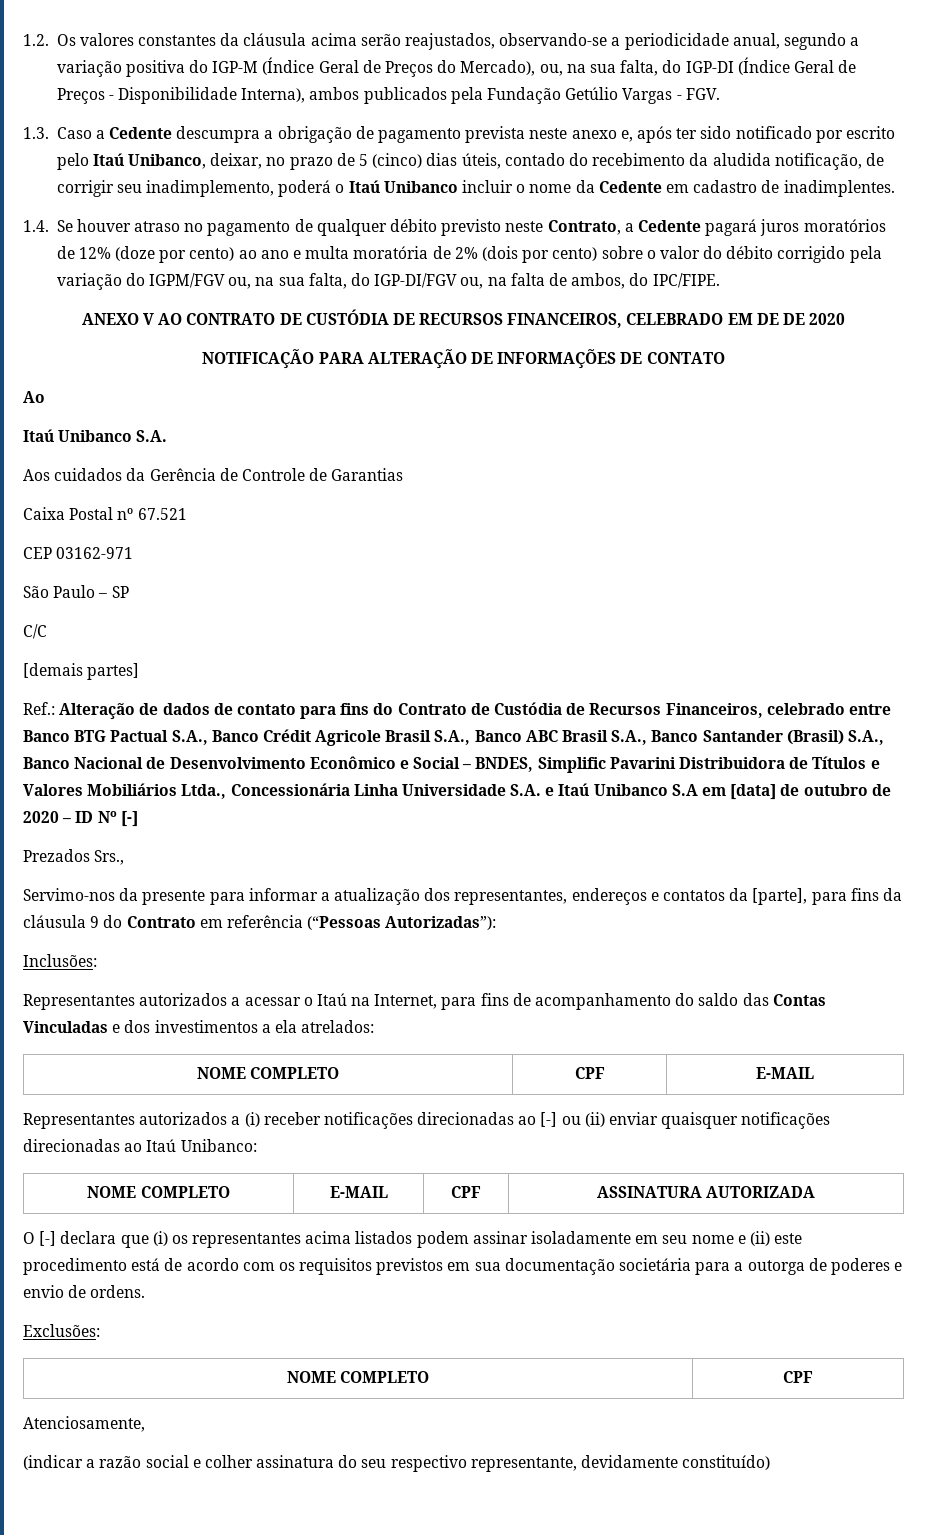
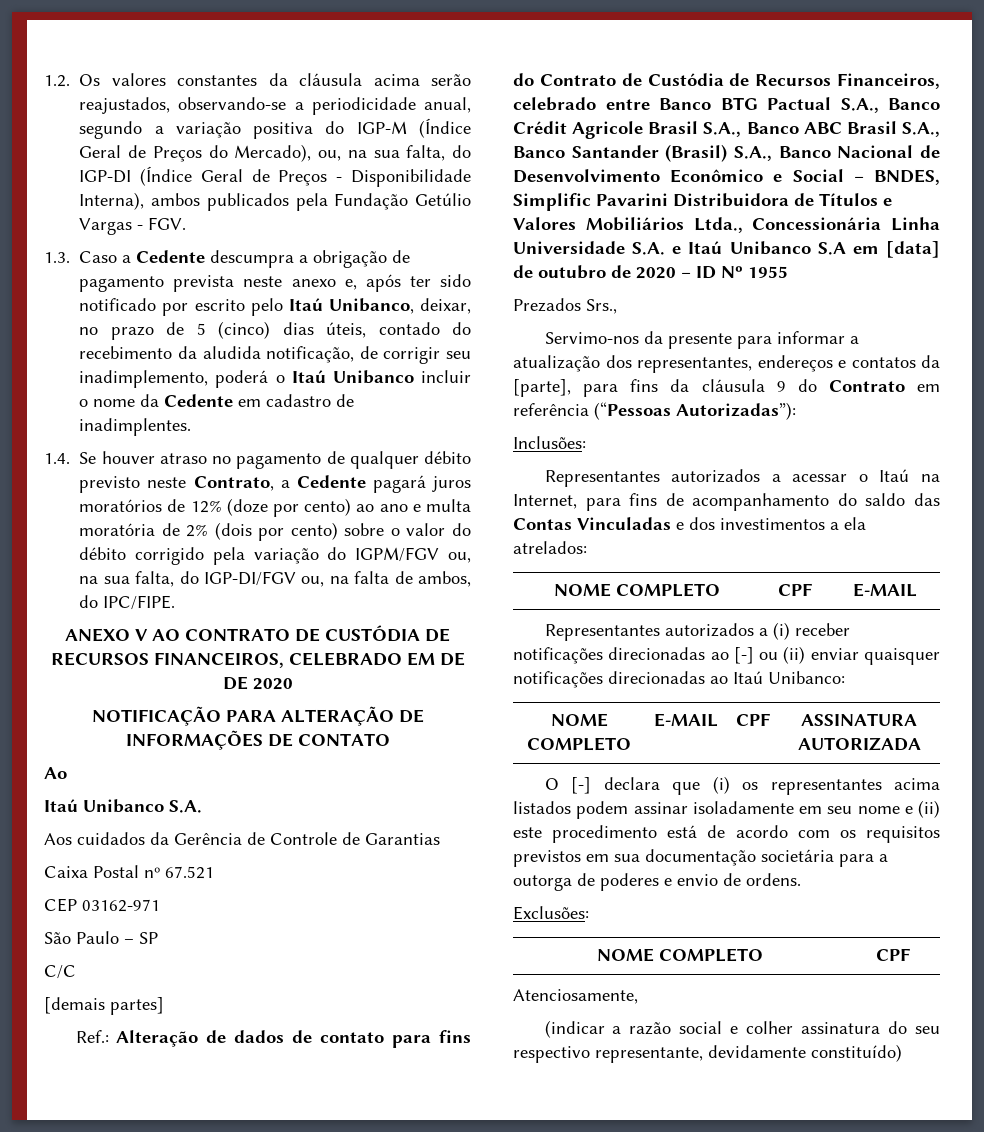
- Alteração de dados de contato para fins do Contrato de Custódia de Recursos Financeiros, celebrado entre Banco BTG Pactual S.A., Banco Crédit Agricole Brasil S.A., Banco ABC Brasil S.A., Banco Santander (Brasil) S.A., Banco Nacional de Desenvolvimento Econômico e Social – BNDES, Simplific Pavarini Distribuidora de Títulos e Valores Mobiliários Ltda., Concessionária Linha Universidade S.A. e Itaú Unibanco S.A em [data] de outubro de 2020 – ID Nº [-]
+ Alteração de dados de contato para fins do Contrato de Custódia de Recursos Financeiros, celebrado entre Banco BTG Pactual S.A., Banco Crédit Agricole Brasil S.A., Banco ABC Brasil S.A., Banco Santander (Brasil) S.A., Banco Nacional de Desenvolvimento Econômico e Social – BNDES, Simplific Pavarini Distribuidora de Títulos e Valores Mobiliários Ltda., Concessionária Linha Universidade S.A. e Itaú Unibanco S.A em [data] de outubro de 2020 – ID Nº 1955

